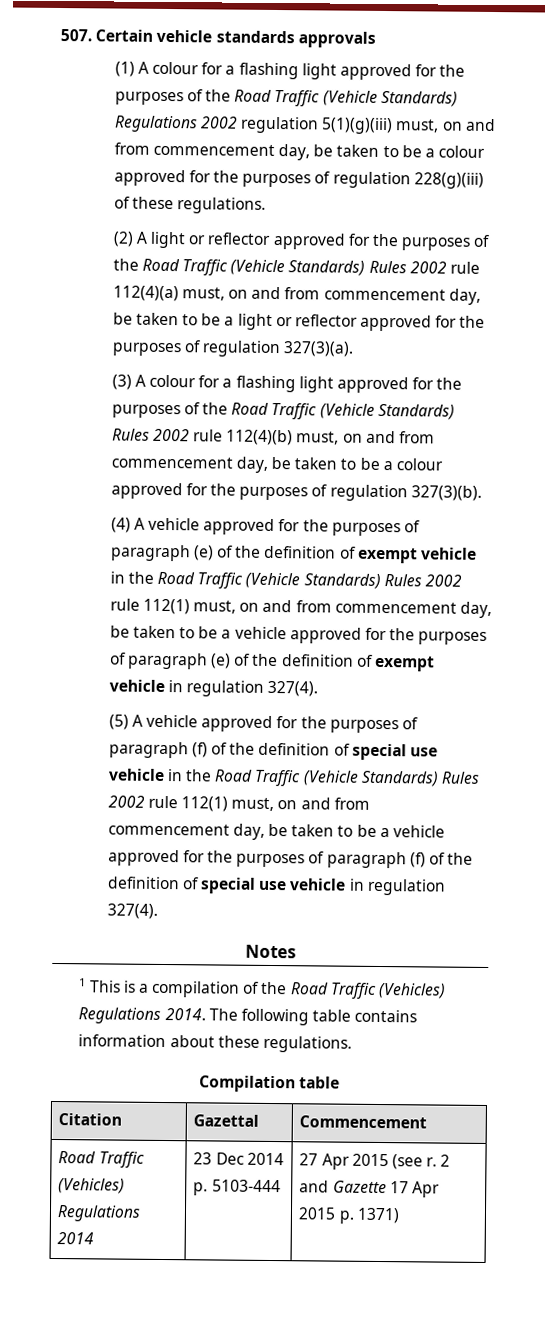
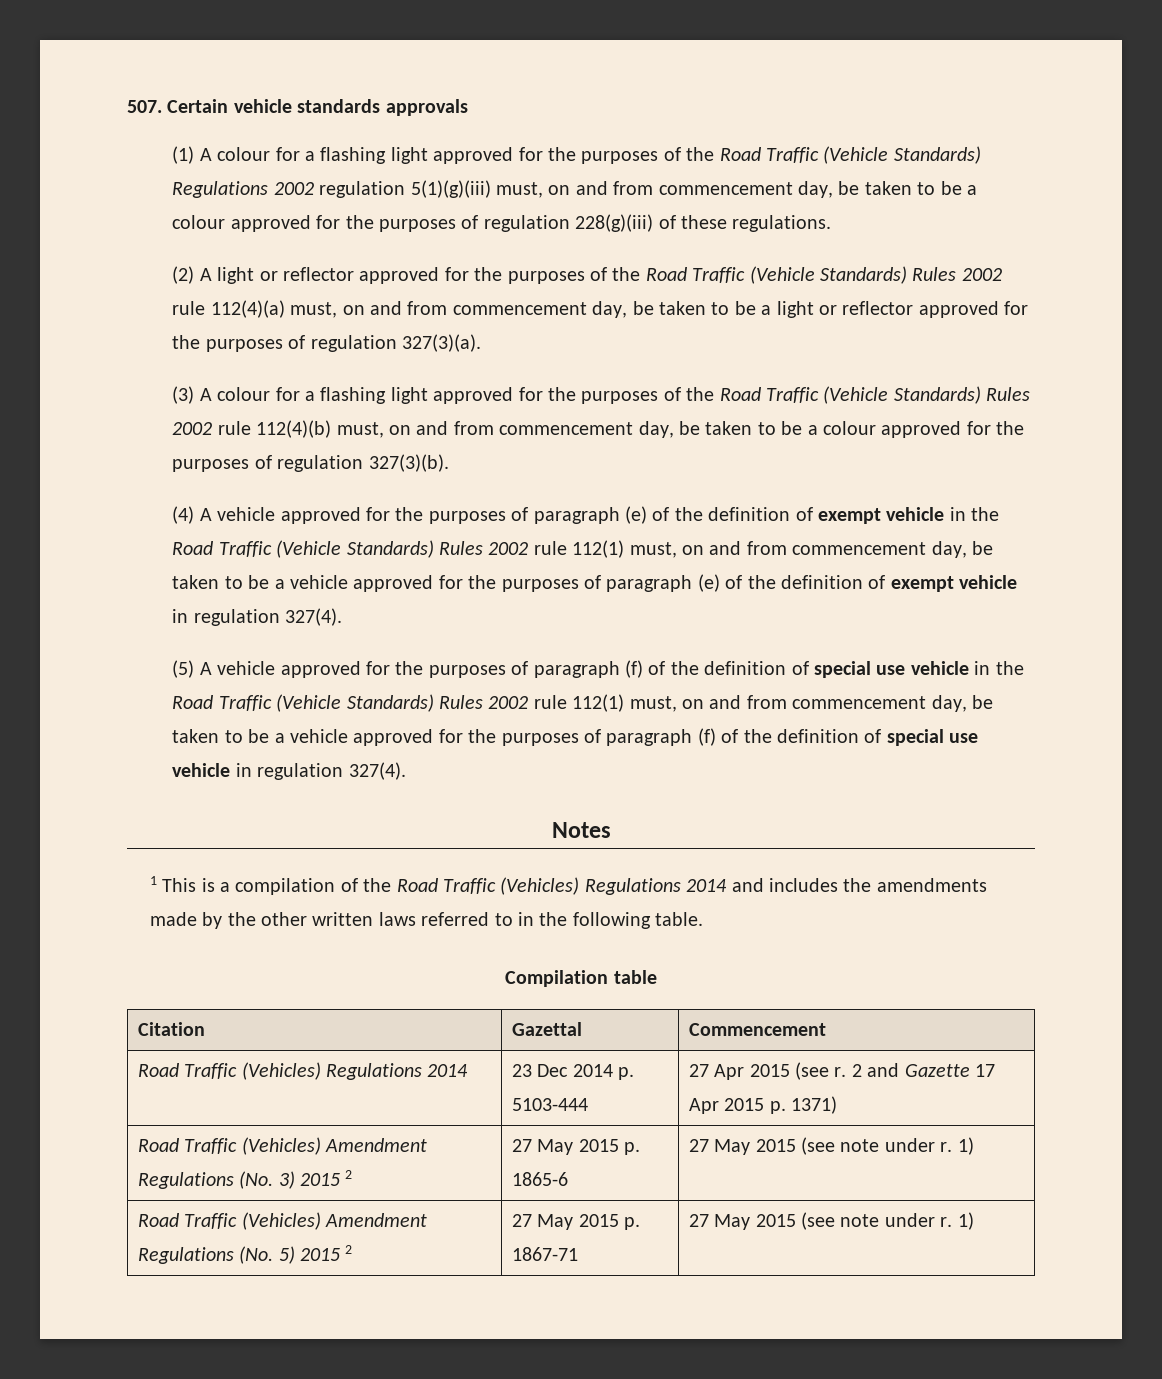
- 1 This is a compilation of the Road Traffic (Vehicles) Regulations 2014. The following table contains information about these regulations.
+ 1 This is a compilation of the Road Traffic (Vehicles) Regulations 2014 and includes the amendments made by the other written laws referred to in the following table.
+ Road Traffic (Vehicles) Amendment Regulations (No. 3) 2015 2 | 27 May 2015 p. 1865-6 | 27 May 2015 (see note under r. 1)
+ Road Traffic (Vehicles) Amendment Regulations (No. 5) 2015 2 | 27 May 2015 p. 1867-71 | 27 May 2015 (see note under r. 1)

